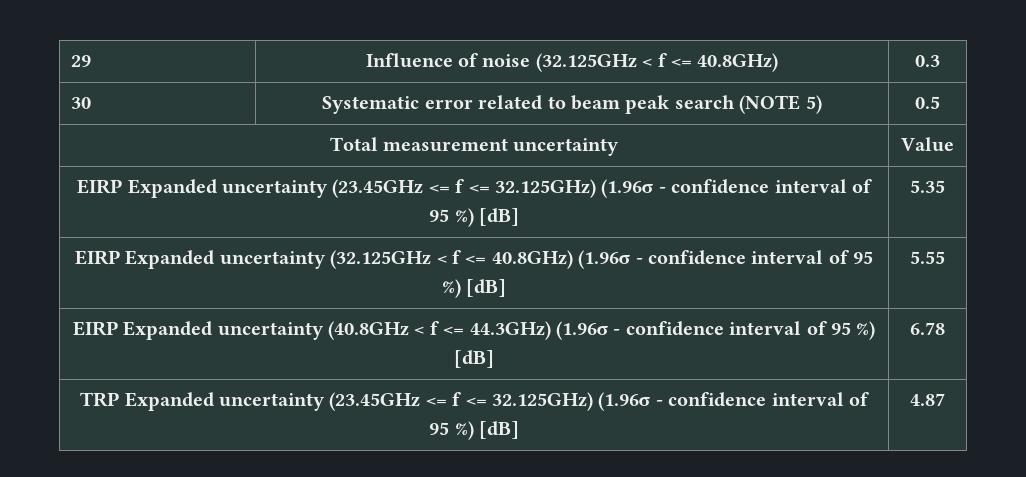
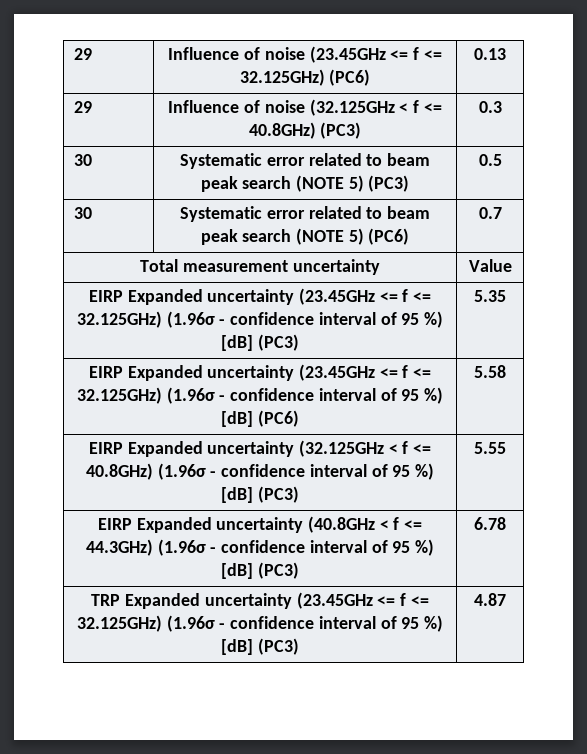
- 29 | Influence of noise (32.125GHz < f <= 40.8GHz) | 0.3
+ 29 | Influence of noise (23.45GHz <= f <= 32.125GHz) (PC6) | 0.13
+ 29 | Influence of noise (32.125GHz < f <= 40.8GHz) (PC3) | 0.3
- 30 | Systematic error related to beam peak search (NOTE 5) | 0.5
+ 30 | Systematic error related to beam peak search (NOTE 5) (PC3) | 0.5
+ 30 | Systematic error related to beam peak search (NOTE 5) (PC6) | 0.7
- EIRP Expanded uncertainty (23.45GHz <= f <= 32.125GHz) (1.96σ - confidence interval of 95 %) [dB] | 5.35
+ EIRP Expanded uncertainty (23.45GHz <= f <= 32.125GHz) (1.96σ - confidence interval of 95 %) [dB] (PC3) | 5.35
+ EIRP Expanded uncertainty (23.45GHz <= f <= 32.125GHz) (1.96σ - confidence interval of 95 %) [dB] (PC6) | 5.58
- EIRP Expanded uncertainty (32.125GHz < f <= 40.8GHz) (1.96σ - confidence interval of 95 %) [dB] | 5.55
+ EIRP Expanded uncertainty (32.125GHz < f <= 40.8GHz) (1.96σ - confidence interval of 95 %) [dB] (PC3) | 5.55
- EIRP Expanded uncertainty (40.8GHz < f <= 44.3GHz) (1.96σ - confidence interval of 95 %) [dB] | 6.78
+ EIRP Expanded uncertainty (40.8GHz < f <= 44.3GHz) (1.96σ - confidence interval of 95 %) [dB] (PC3) | 6.78
- TRP Expanded uncertainty (23.45GHz <= f <= 32.125GHz) (1.96σ - confidence interval of 95 %) [dB] | 4.87
+ TRP Expanded uncertainty (23.45GHz <= f <= 32.125GHz) (1.96σ - confidence interval of 95 %) [dB] (PC3) | 4.87

